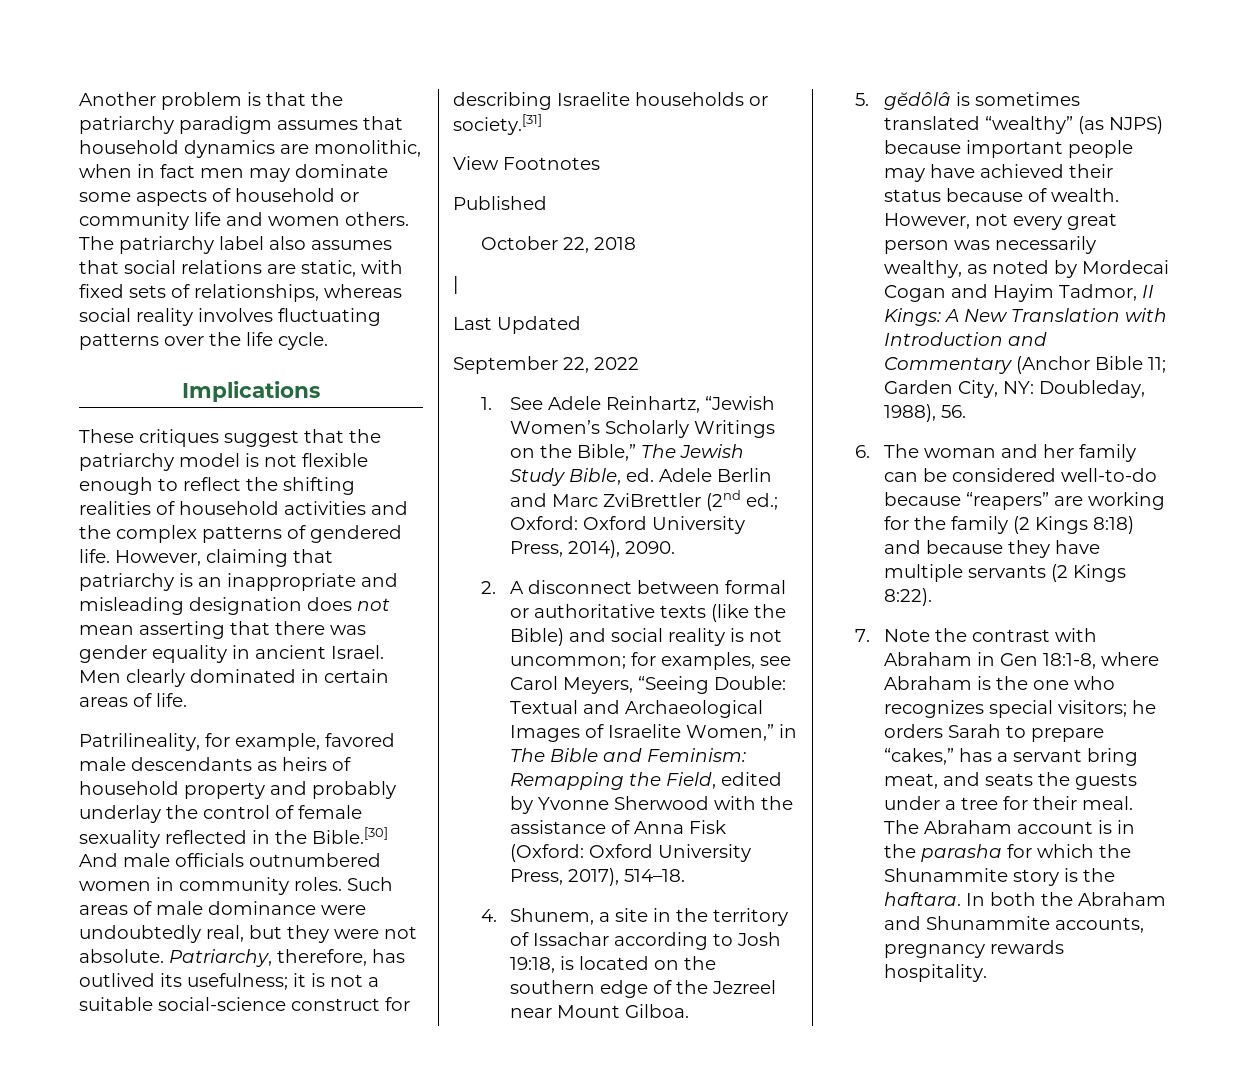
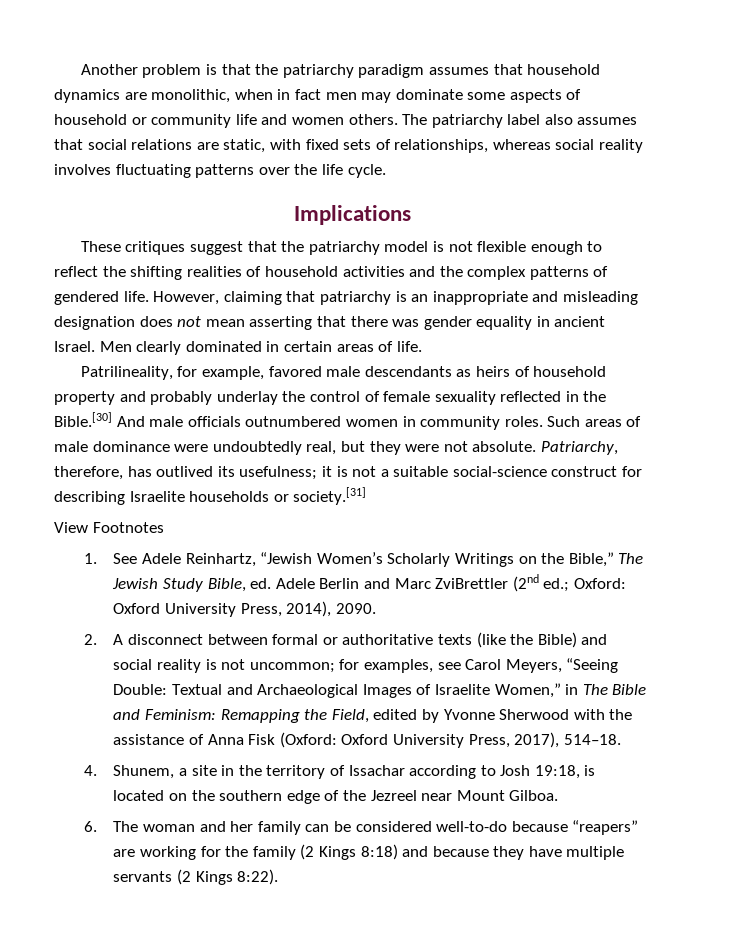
- Published
- October 22, 2018
- |
- Last Updated
- September 22, 2022
- 5. gĕdôlâ is sometimes translated “wealthy” (as NJPS) because important people may have achieved their status because of wealth. However, not every great person was necessarily wealthy, as noted by Mordecai Cogan and Hayim Tadmor, II Kings: A New Translation with Introduction and Commentary (Anchor Bible 11; Garden City, NY: Doubleday, 1988), 56.
- 7. Note the contrast with Abraham in Gen 18:1-8, where Abraham is the one who recognizes special visitors; he orders Sarah to prepare “cakes,” has a servant bring meat, and seats the guests under a tree for their meal. The Abraham account is in the parasha for which the Shunammite story is the haftara. In both the Abraham and Shunammite accounts, pregnancy rewards hospitality.

